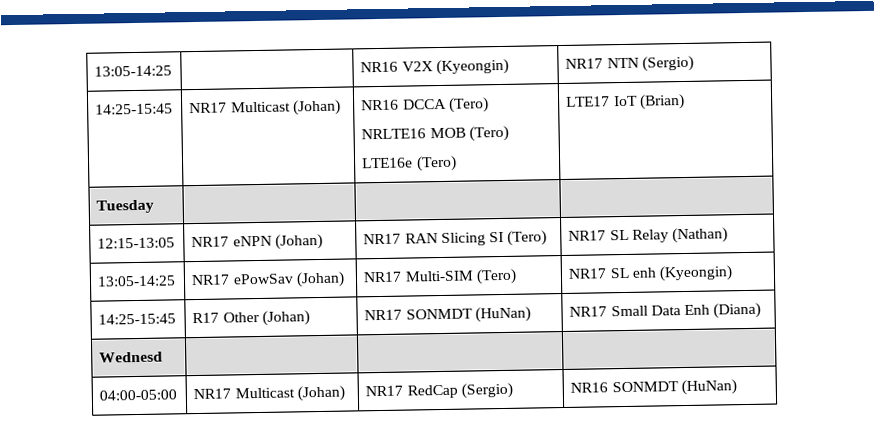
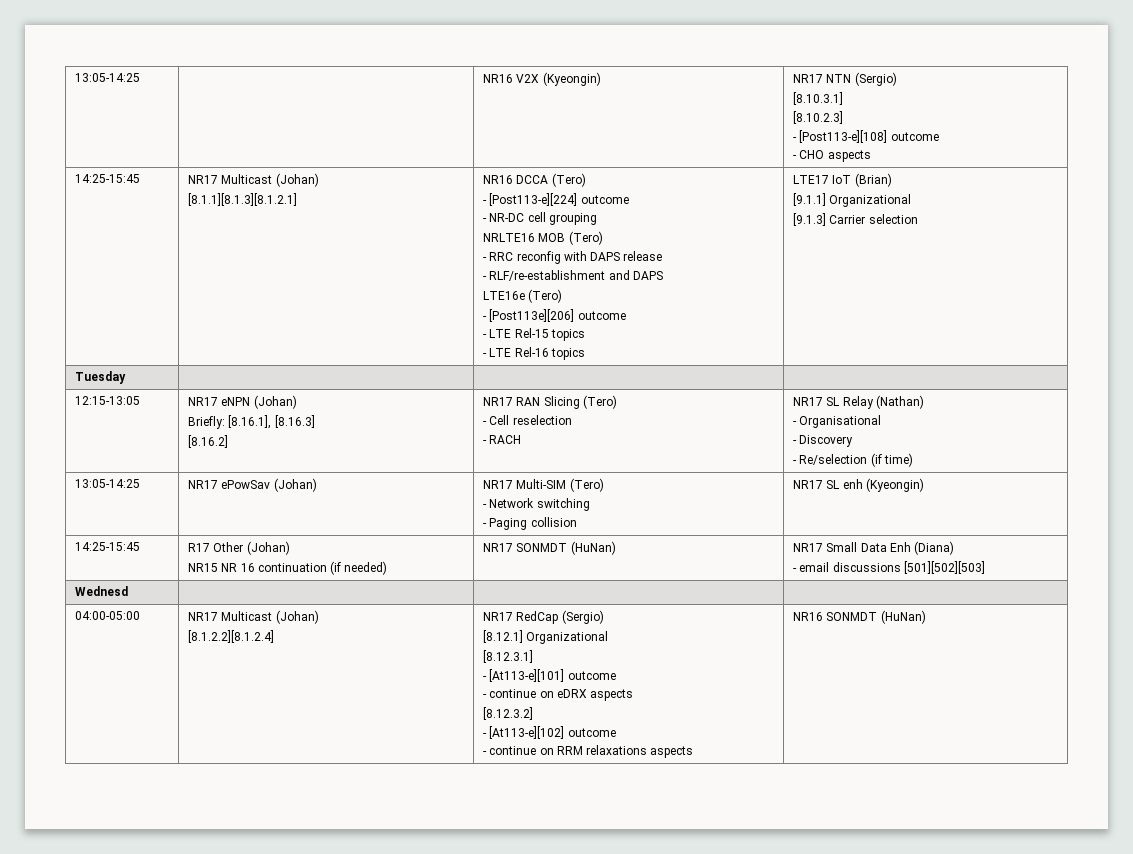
  13:05-14:25 | | NR16 V2X (Kyeongin) | NR17 NTN (Sergio)
+ [8.10.3.1]
+ [8.10.2.3]
+ - [Post113-e][108] outcome
+ - CHO aspects
+ [8.1.1][8.1.3][8.1.2.1]
+ - [Post113-e][224] outcome
+ - NR-DC cell grouping
  NRLTE16 MOB (Tero)
- LTE16e (Tero) | LTE17 IoT (Brian)
+ - RRC reconfig with DAPS release
+ - RLF/re-establishment and DAPS
+ LTE16e (Tero)
+ - [Post113e][206] outcome
+ - LTE Rel-15 topics
+ - LTE Rel-16 topics | LTE17 IoT (Brian)
+ [9.1.1] Organizational
+ [9.1.3] Carrier selection
- 12:15-13:05 | NR17 eNPN (Johan) | NR17 RAN Slicing SI (Tero) | NR17 SL Relay (Nathan)
+ 12:15-13:05 | NR17 eNPN (Johan)
+ Briefly: [8.16.1], [8.16.3]
+ [8.16.2] | NR17 RAN Slicing (Tero)
+ - Cell reselection
+ - RACH | NR17 SL Relay (Nathan)
+ - Organisational
+ - Discovery
+ - Re/selection (if time)
- 13:05-14:25 | NR17 ePowSav (Johan) | NR17 Multi-SIM (Tero) | NR17 SL enh (Kyeongin)
+ 13:05-14:25 | NR17 ePowSav (Johan) | NR17 Multi-SIM (Tero)
+ - Network switching
+ - Paging collision | NR17 SL enh (Kyeongin)
- 14:25-15:45 | R17 Other (Johan) | NR17 SONMDT (HuNan) | NR17 Small Data Enh (Diana)
+ 14:25-15:45 | R17 Other (Johan)
+ NR15 NR 16 continuation (if needed) | NR17 SONMDT (HuNan) | NR17 Small Data Enh (Diana)
+ - email discussions [501][502][503]
- 04:00-05:00 | NR17 Multicast (Johan) | NR17 RedCap (Sergio) | NR16 SONMDT (HuNan)
+ 04:00-05:00 | NR17 Multicast (Johan)
+ [8.1.2.2][8.1.2.4] | NR17 RedCap (Sergio)
+ [8.12.1] Organizational
+ [8.12.3.1]
+ - [At113-e][101] outcome
+ - continue on eDRX aspects
+ [8.12.3.2]
+ - [At113-e][102] outcome
+ - continue on RRM relaxations aspects | NR16 SONMDT (HuNan)

